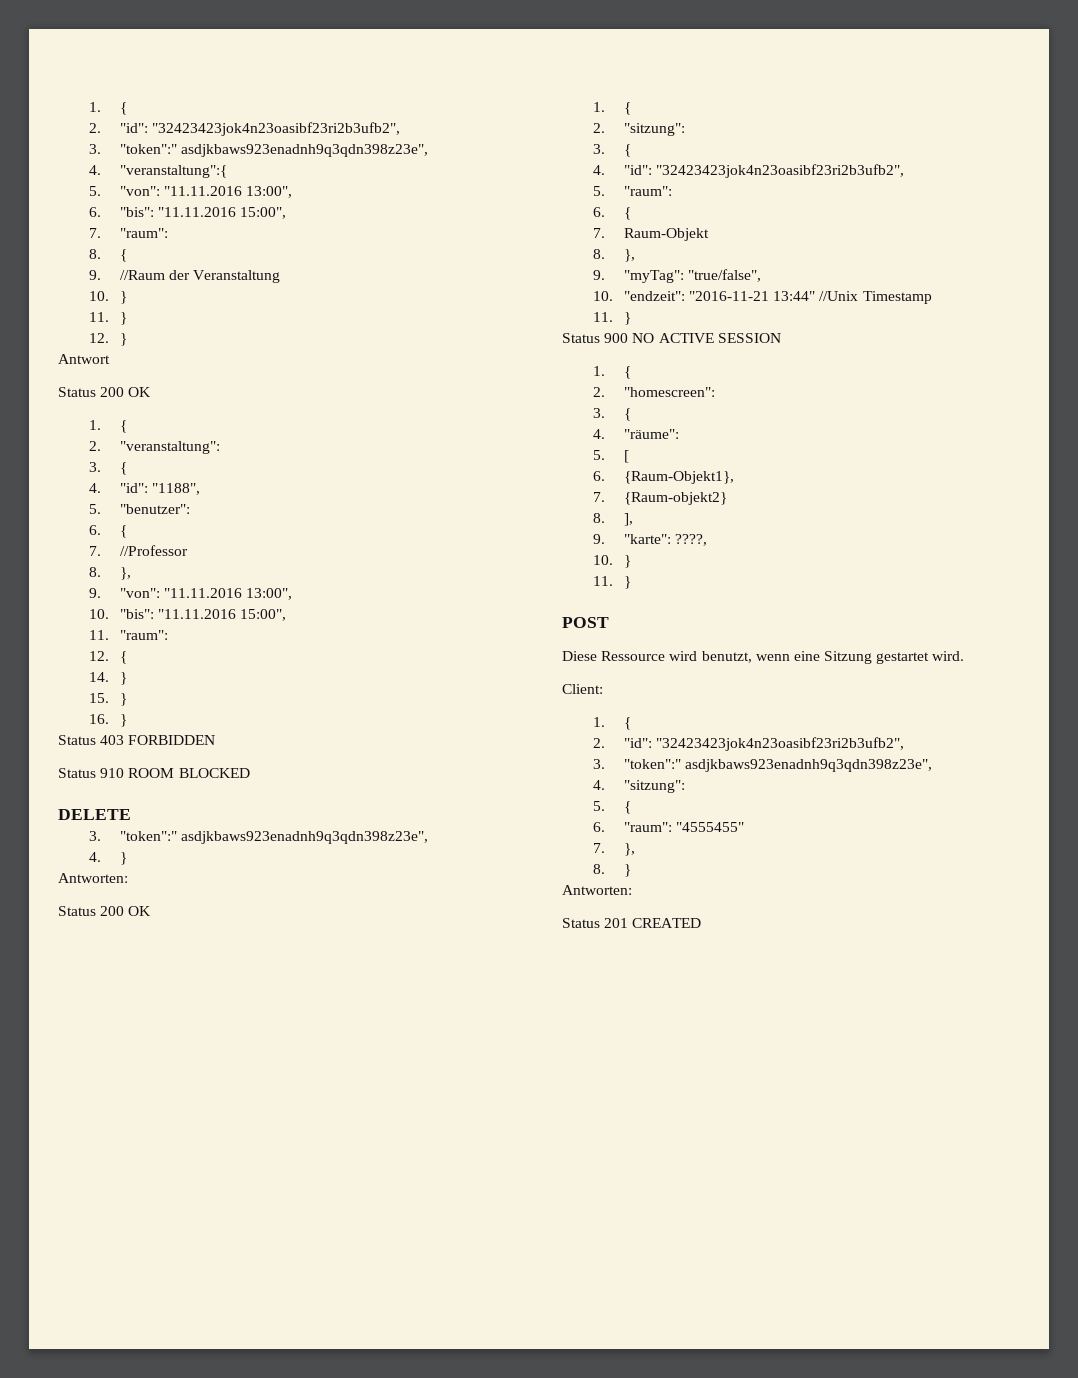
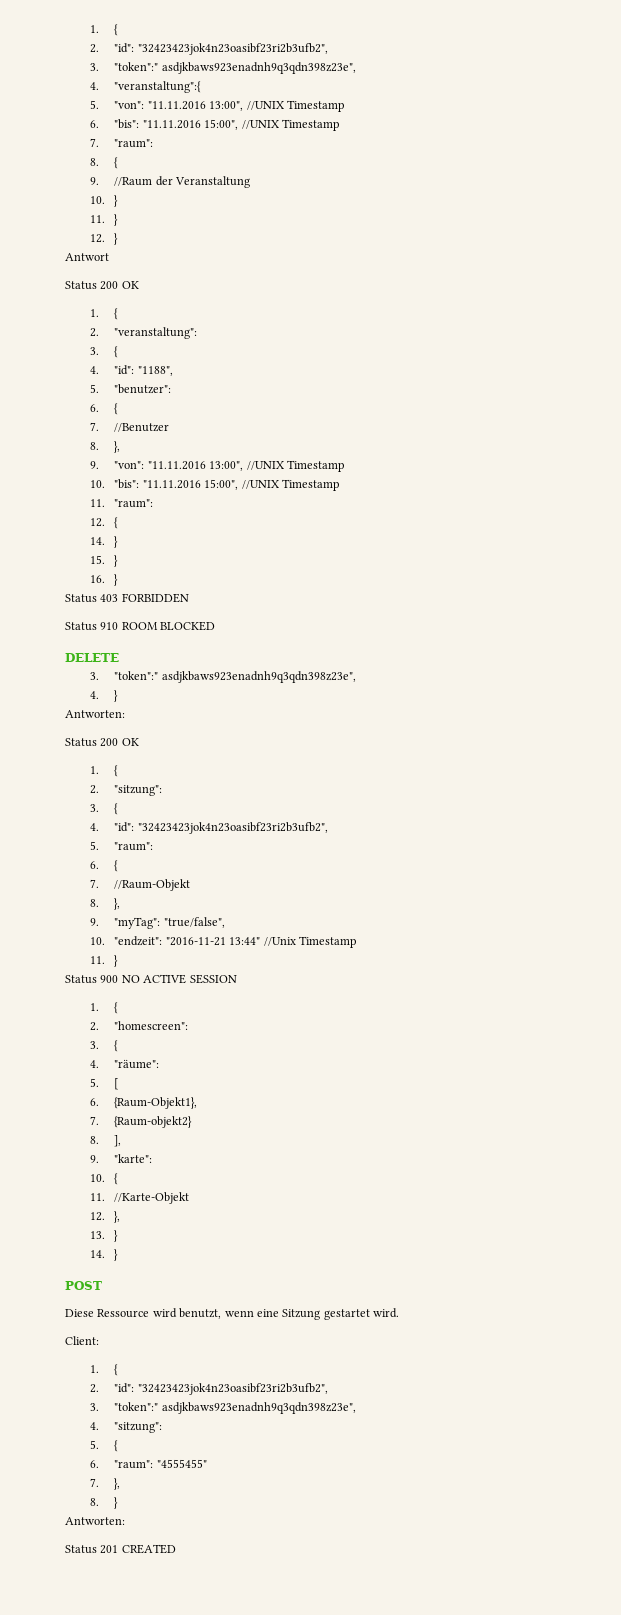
- 5. "von": "11.11.2016 13:00",
+ 5. "von": "11.11.2016 13:00", //UNIX Timestamp
- 6. "bis": "11.11.2016 15:00",
+ 6. "bis": "11.11.2016 15:00", //UNIX Timestamp
- 7. //Professor
+ 7. //Benutzer
- 9. "von": "11.11.2016 13:00",
+ 9. "von": "11.11.2016 13:00", //UNIX Timestamp
- 10. "bis": "11.11.2016 15:00",
+ 10. "bis": "11.11.2016 15:00", //UNIX Timestamp
- 7. Raum-Objekt
+ 7. //Raum-Objekt
- 9. "karte": ????,
- 10. }
- 11. }
+ 9. "karte":
+ 10. {
+ 11. //Karte-Objekt
+ 12. },
+ 13. }
+ 14. }

